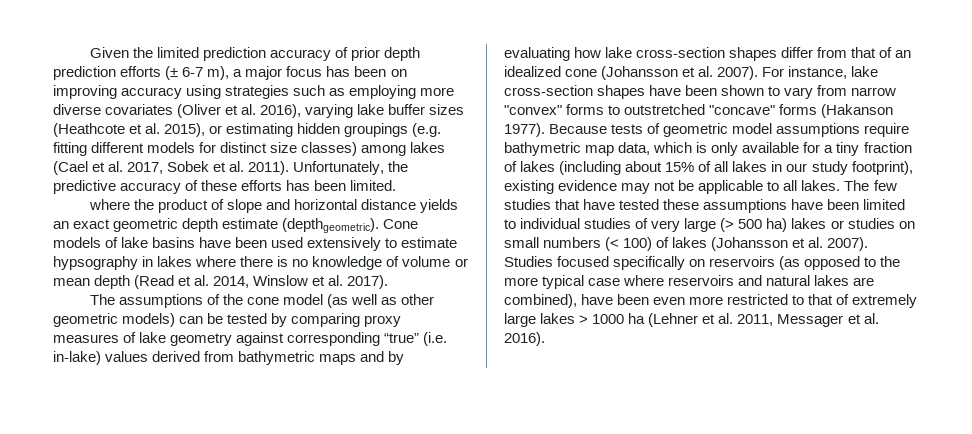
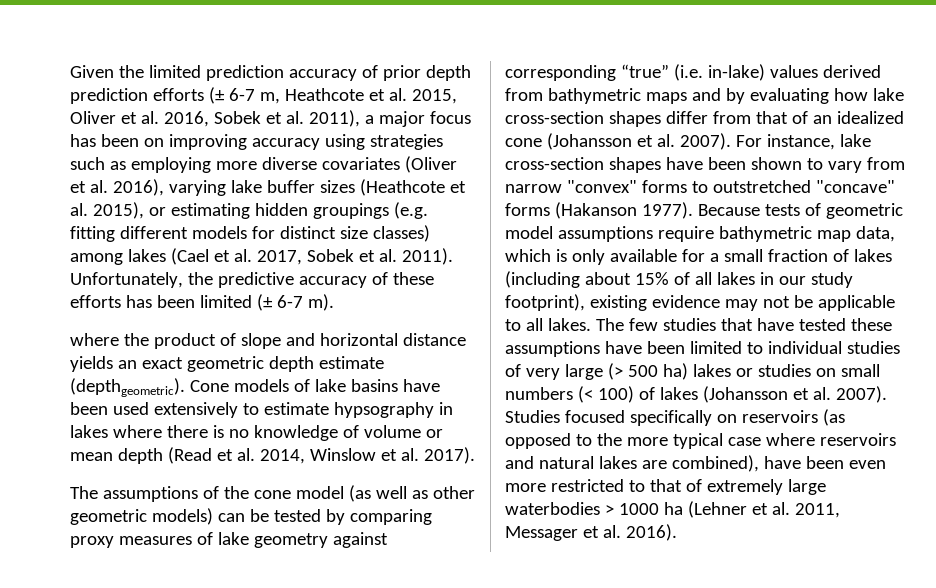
- Given the limited prediction accuracy of prior depth prediction efforts (± 6-7 m), a major focus has been on improving accuracy using strategies such as employing more diverse covariates (Oliver et al. 2016), varying lake buffer sizes (Heathcote et al. 2015), or estimating hidden groupings (e.g. fitting different models for distinct size classes) among lakes (Cael et al. 2017, Sobek et al. 2011).
+ Given the limited prediction accuracy of prior depth prediction efforts (± 6-7 m, Heathcote et al. 2015, Oliver et al. 2016, Sobek et al. 2011), a major focus has been on improving accuracy using strategies such as employing more diverse covariates (Oliver et al. 2016), varying lake buffer sizes (Heathcote et al. 2015), or estimating hidden groupings (e.g. fitting different models for distinct size classes) among lakes (Cael et al. 2017, Sobek et al. 2011).
- Unfortunately, the predictive accuracy of these efforts has been limited.
+ Unfortunately, the predictive accuracy of these efforts has been limited (± 6-7 m).
- Because tests of geometric model assumptions require bathymetric map data, which is only available for a tiny fraction of lakes (including about 15% of all lakes in our study footprint), existing evidence may not be applicable to all lakes.
+ Because tests of geometric model assumptions require bathymetric map data, which is only available for a small fraction of lakes (including about 15% of all lakes in our study footprint), existing evidence may not be applicable to all lakes.
- Studies focused specifically on reservoirs (as opposed to the more typical case where reservoirs and natural lakes are combined), have been even more restricted to that of extremely large lakes > 1000 ha (Lehner et al. 2011, Messager et al. 2016).
+ Studies focused specifically on reservoirs (as opposed to the more typical case where reservoirs and natural lakes are combined), have been even more restricted to that of extremely large waterbodies > 1000 ha (Lehner et al. 2011, Messager et al. 2016).

